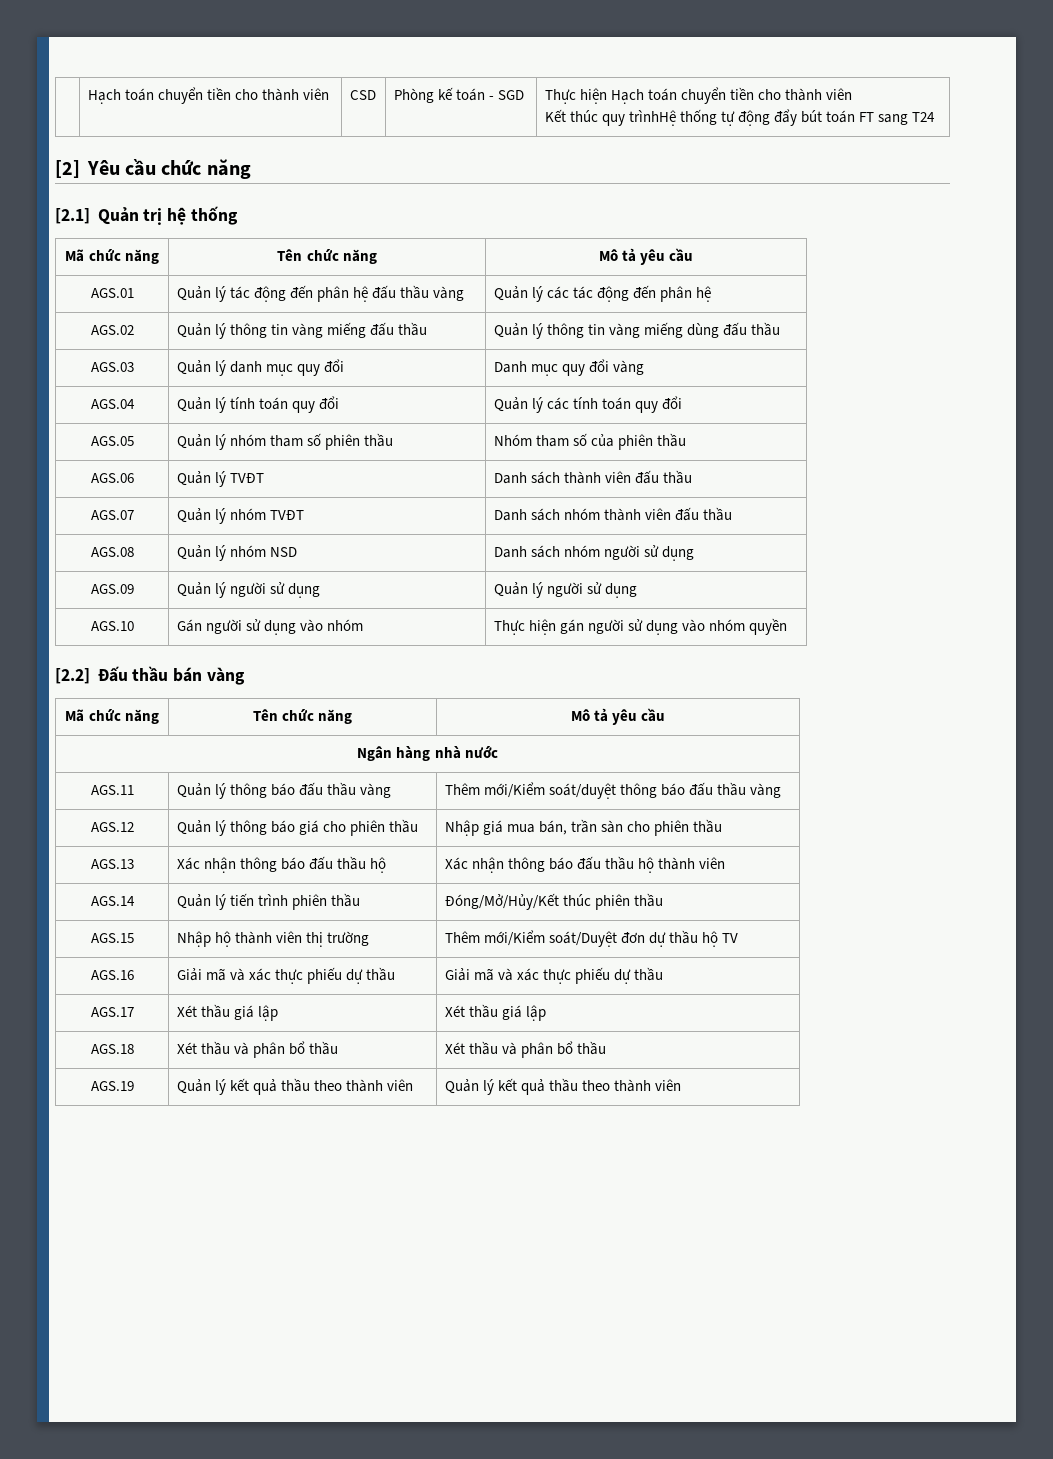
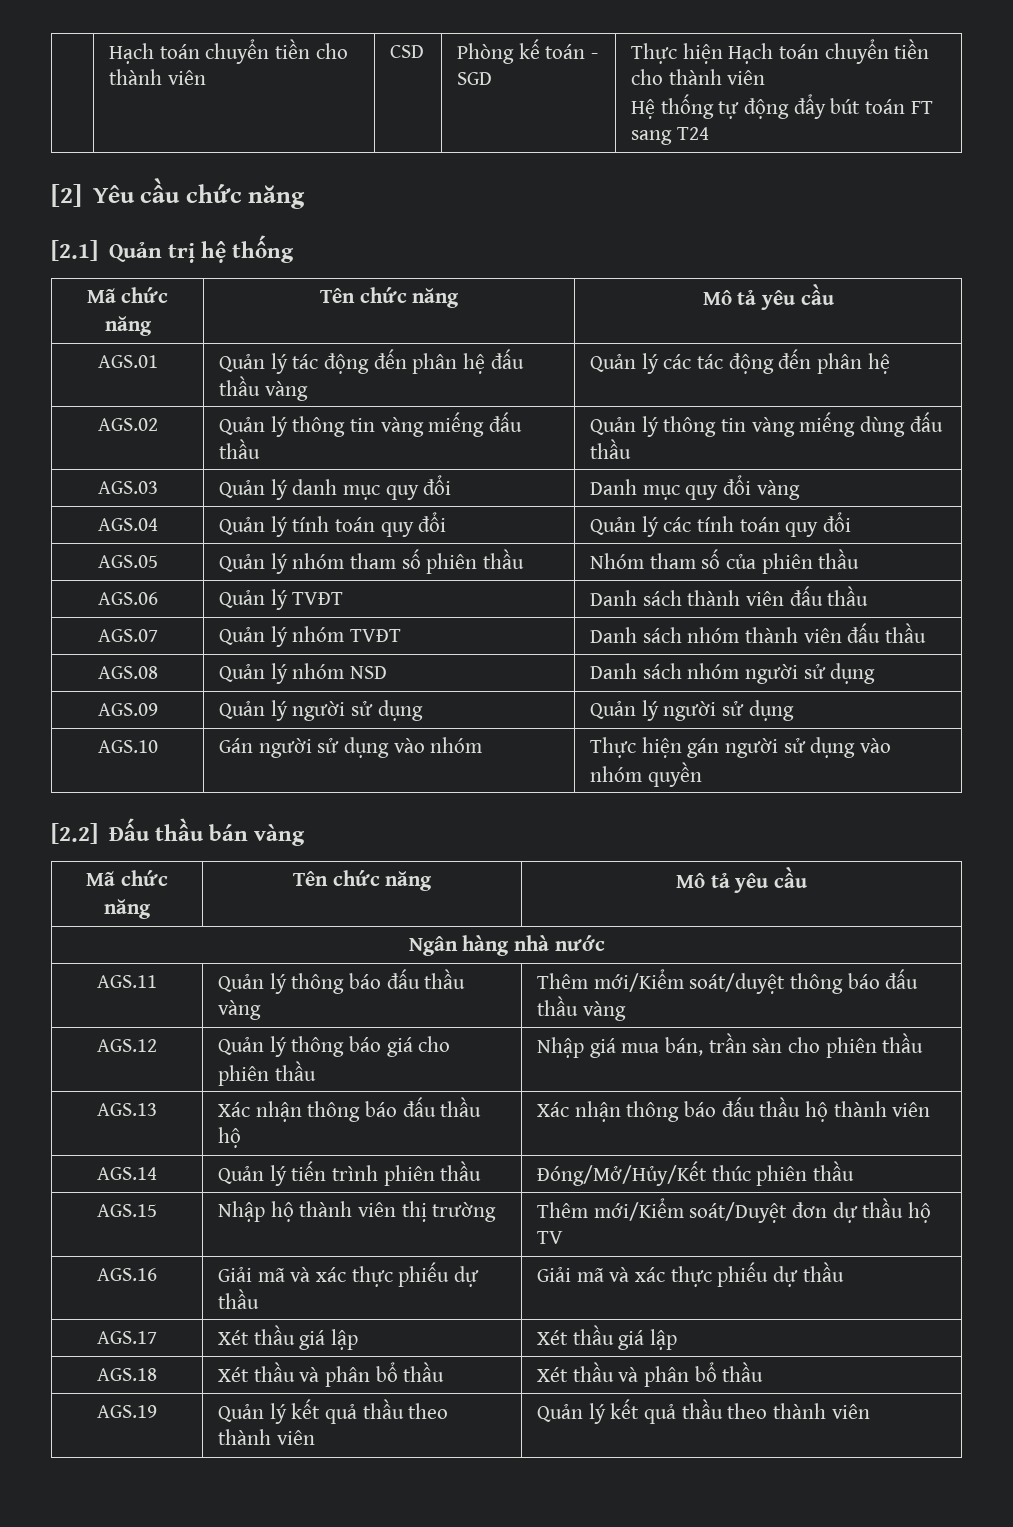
  | Hạch toán chuyển tiền cho thành viên | CSD | Phòng kế toán - SGD | Thực hiện Hạch toán chuyển tiền cho thành viên
- Kết thúc quy trìnhHệ thống tự động đẩy bút toán FT sang T24
+ Hệ thống tự động đẩy bút toán FT sang T24

